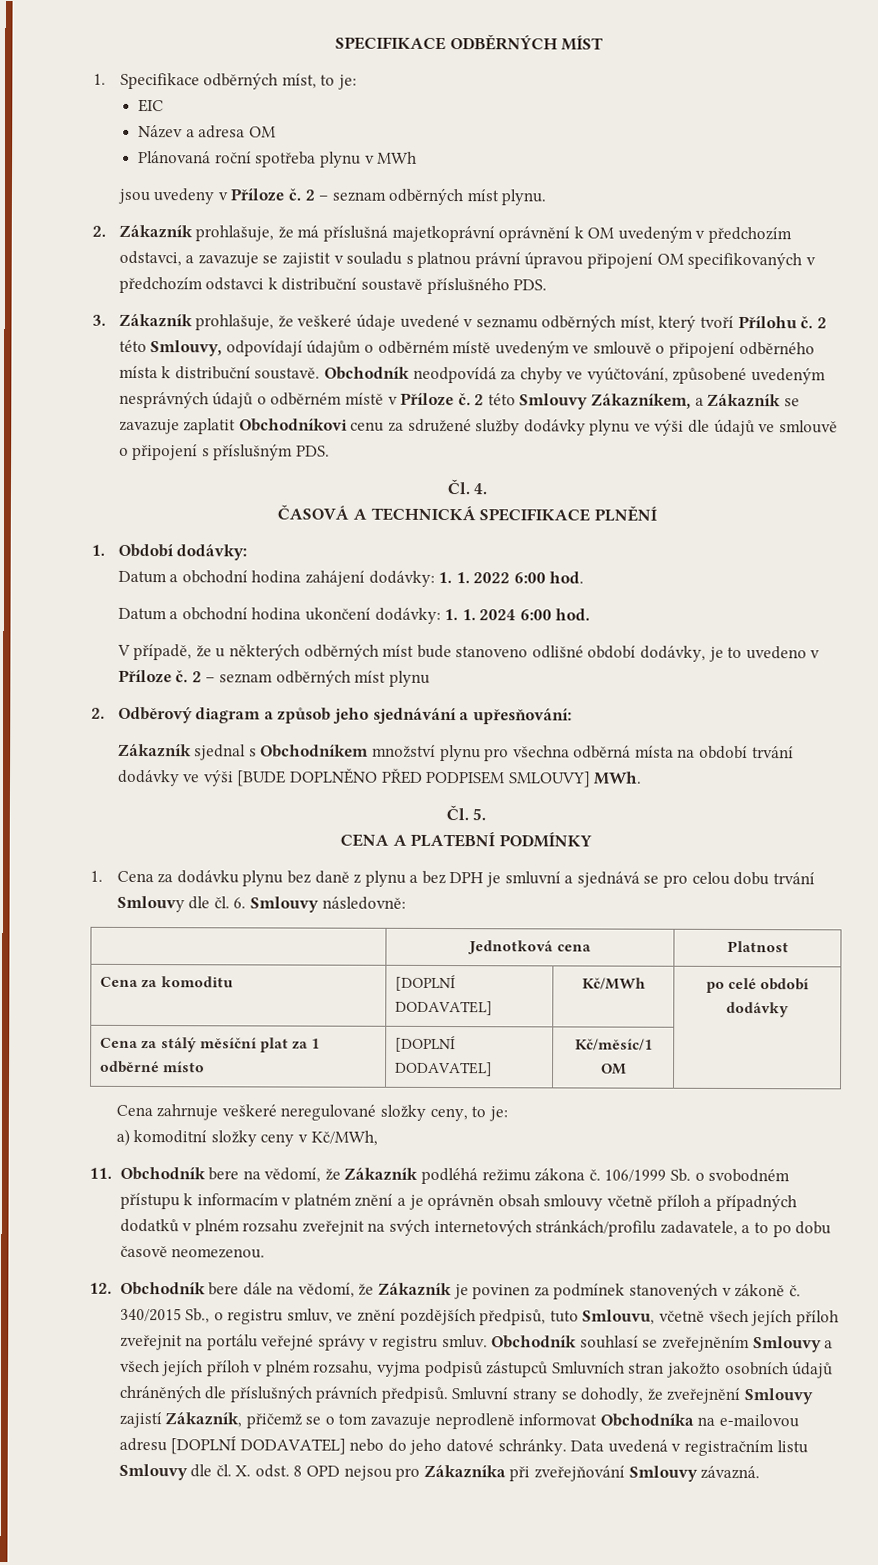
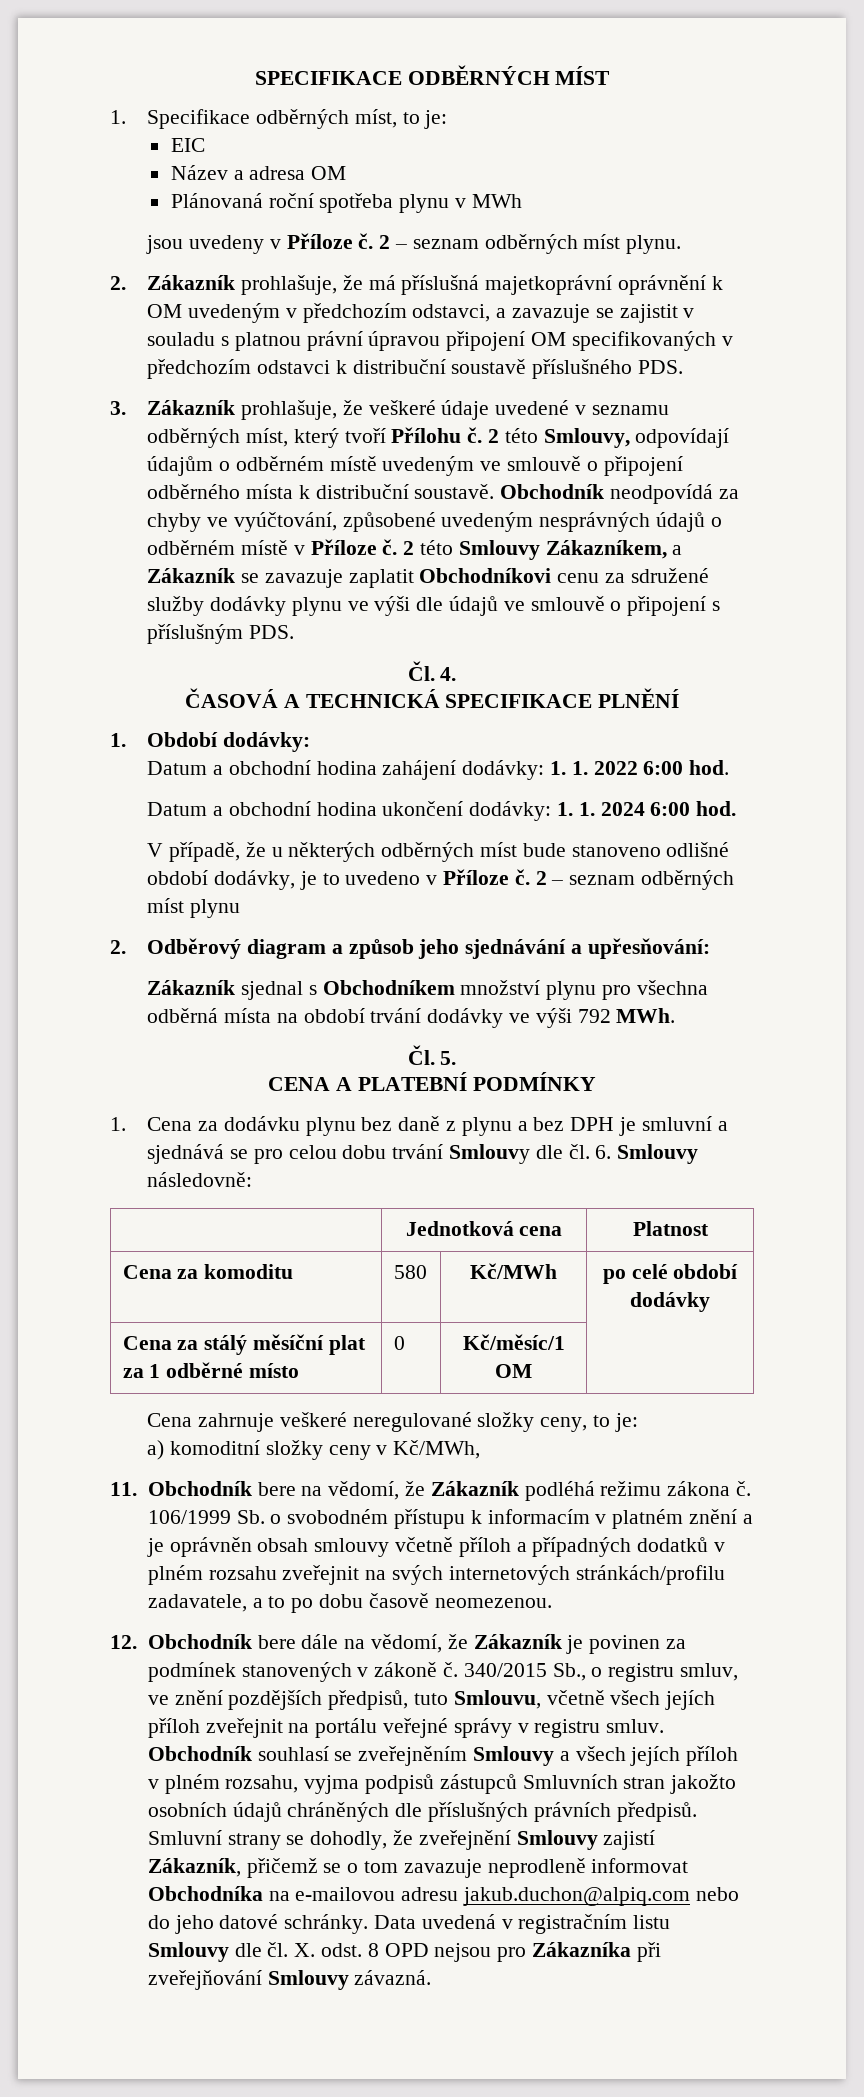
- Zákazník sjednal s Obchodníkem množství plynu pro všechna odběrná místa na období trvání dodávky ve výši [BUDE DOPLNĚNO PŘED PODPISEM SMLOUVY] MWh.
+ Zákazník sjednal s Obchodníkem množství plynu pro všechna odběrná místa na období trvání dodávky ve výši 792 MWh.
- Cena za komoditu | [DOPLNÍ DODAVATEL] | Kč/MWh | po celé období dodávky
+ Cena za komoditu | 580 | Kč/MWh | po celé období dodávky
- Cena za stálý měsíční plat za 1 odběrné místo | [DOPLNÍ DODAVATEL] | Kč/měsíc/1 OM |
+ Cena za stálý měsíční plat za 1 odběrné místo | 0 | Kč/měsíc/1 OM |
- Smluvní strany se dohodly, že zveřejnění Smlouvy zajistí Zákazník, přičemž se o tom zavazuje neprodleně informovat Obchodníka na e-mailovou adresu [DOPLNÍ DODAVATEL] nebo do jeho datové schránky.
+ Smluvní strany se dohodly, že zveřejnění Smlouvy zajistí Zákazník, přičemž se o tom zavazuje neprodleně informovat Obchodníka na e-mailovou adresu jakub.duchon@alpiq.com nebo do jeho datové schránky.

